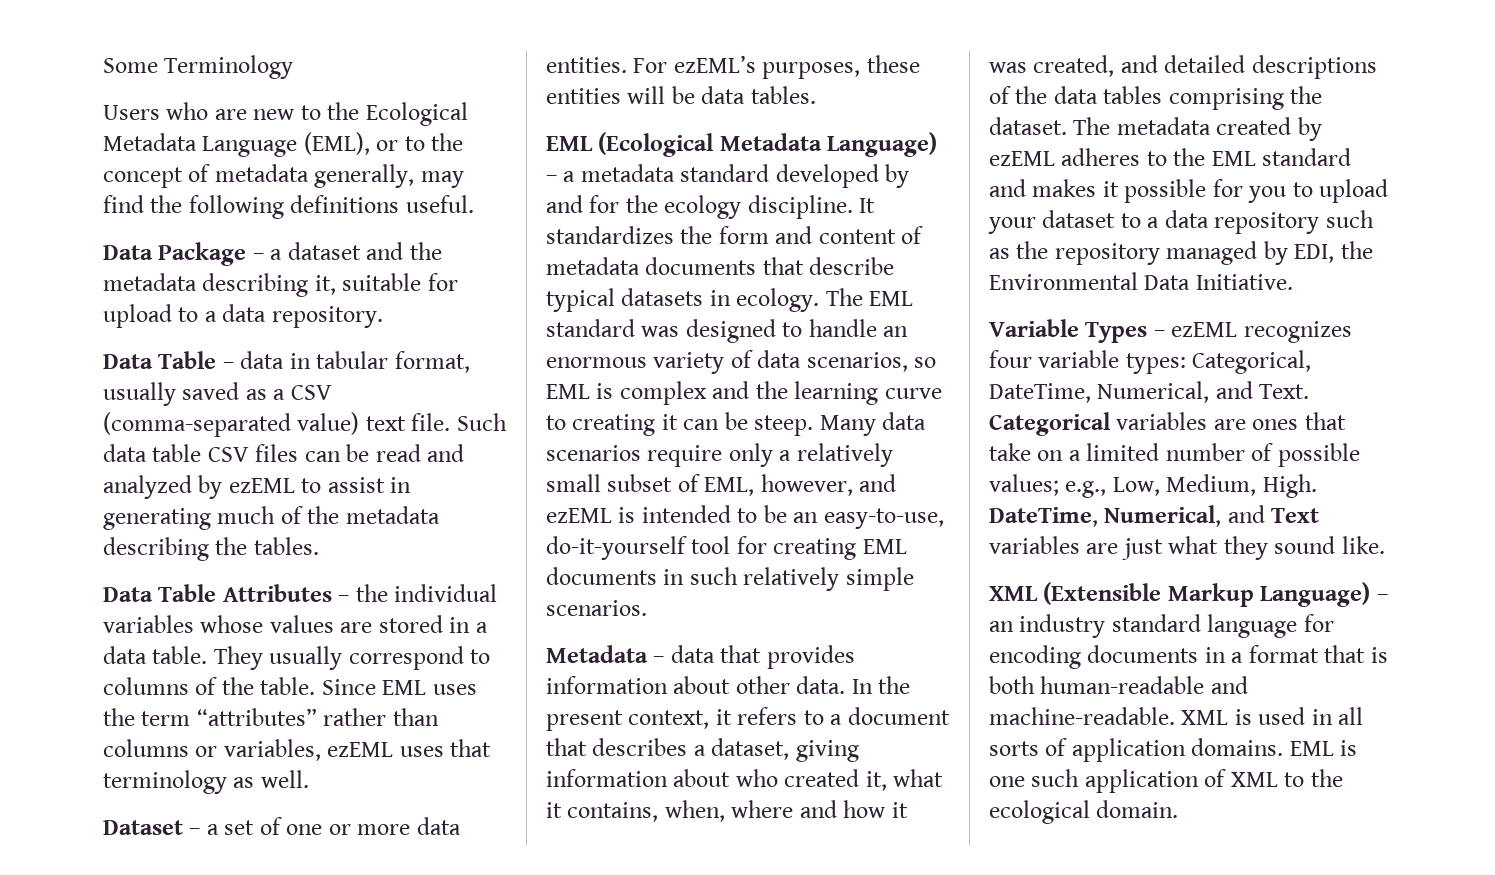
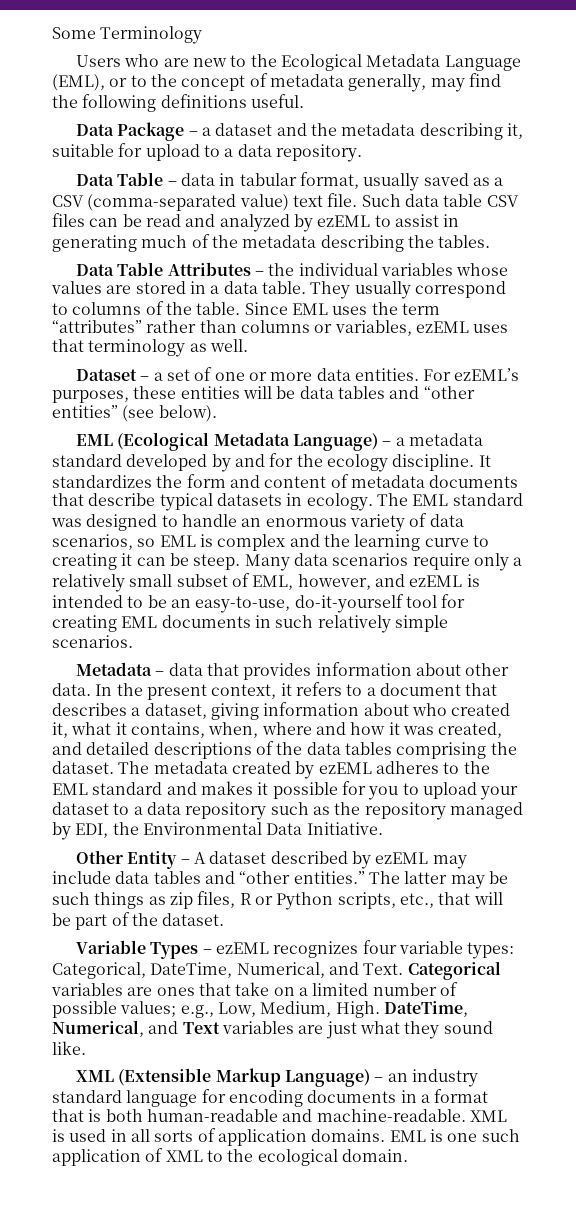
- For ezEML’s purposes, these entities will be data tables.
+ For ezEML’s purposes, these entities will be data tables and “other entities” (see below).
+ Other Entity – A dataset described by ezEML may include data tables and “other entities.” The latter may be such things as zip files, R or Python scripts, etc., that will be part of the dataset.

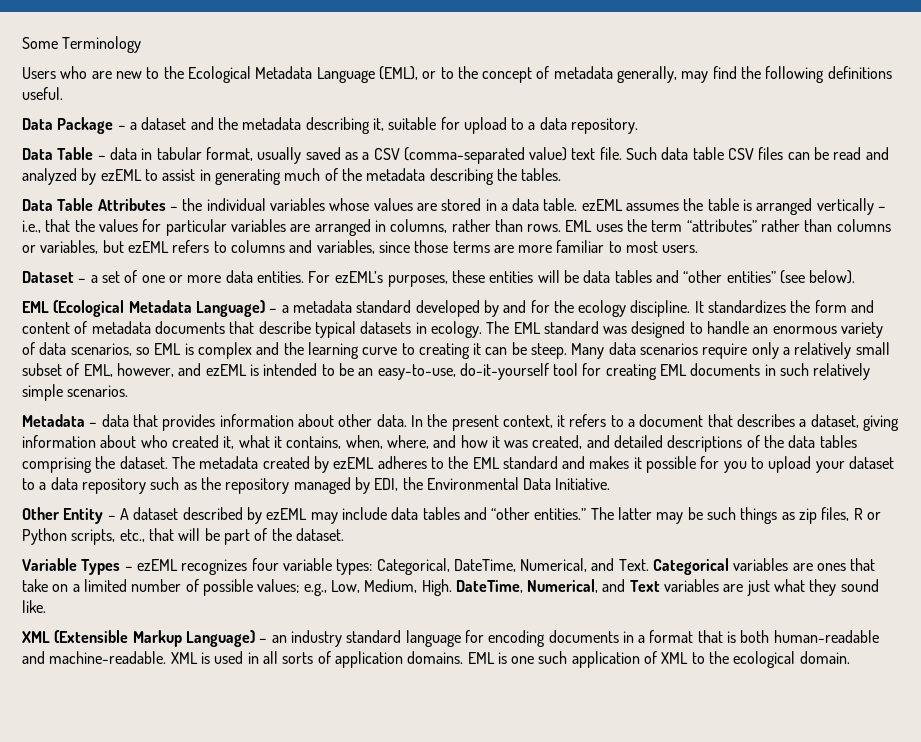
- Data Table Attributes – the individual variables whose values are stored in a data table. They usually correspond to columns of the table. Since EML uses the term “attributes” rather than columns or variables, ezEML uses that terminology as well.
+ Data Table Attributes – the individual variables whose values are stored in a data table. ezEML assumes the table is arranged vertically – i.e., that the values for particular variables are arranged in columns, rather than rows. EML uses the term “attributes” rather than columns or variables, but ezEML refers to columns and variables, since those terms are more familiar to most users.
- In the present context, it refers to a document that describes a dataset, giving information about who created it, what it contains, when, where and how it was created, and detailed descriptions of the data tables comprising the dataset.
+ In the present context, it refers to a document that describes a dataset, giving information about who created it, what it contains, when, where, and how it was created, and detailed descriptions of the data tables comprising the dataset.

